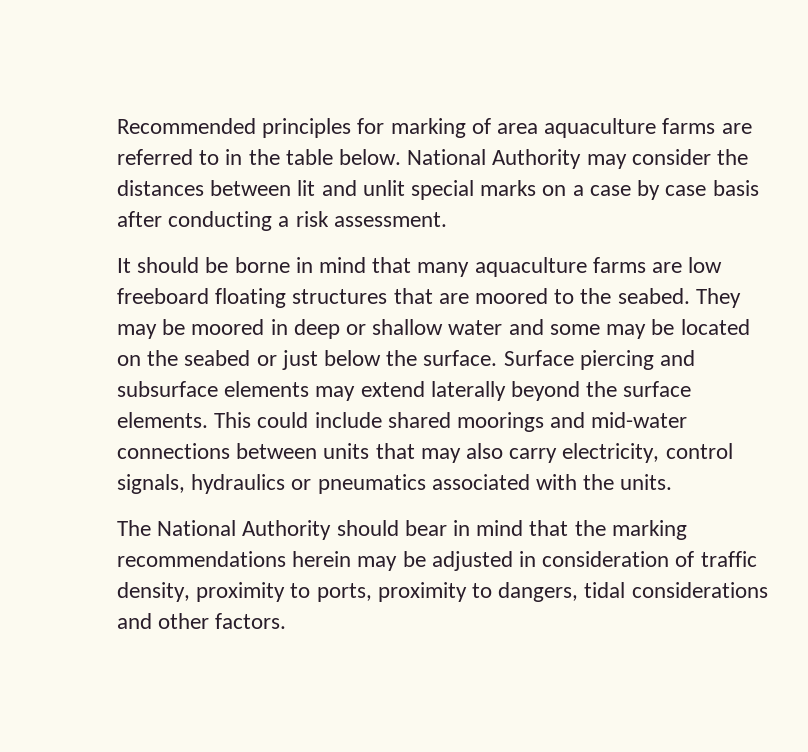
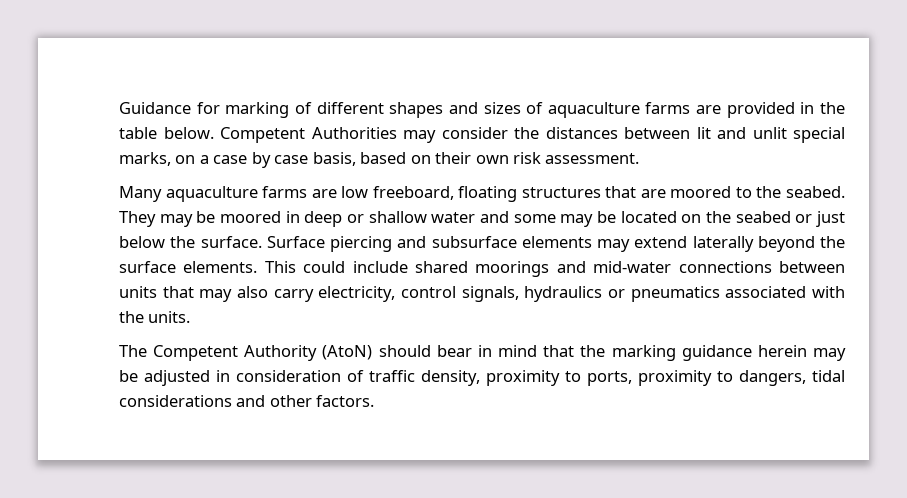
- Recommended principles for marking of area aquaculture farms are referred to in the table below.
+ Guidance for marking of different shapes and sizes of aquaculture farms are provided in the table below.
- National Authority may consider the distances between lit and unlit special marks on a case by case basis after conducting a risk assessment.
- It should be borne in mind that many aquaculture farms are low freeboard floating structures that are moored to the seabed.
+ Competent Authorities may consider the distances between lit and unlit special marks, on a case by case basis, based on their own risk assessment.
+ Many aquaculture farms are low freeboard, floating structures that are moored to the seabed.
- The National Authority should bear in mind that the marking recommendations herein may be adjusted in consideration of traffic density, proximity to ports, proximity to dangers, tidal considerations and other factors.
+ The Competent Authority (AtoN) should bear in mind that the marking guidance herein may be adjusted in consideration of traffic density, proximity to ports, proximity to dangers, tidal considerations and other factors.

